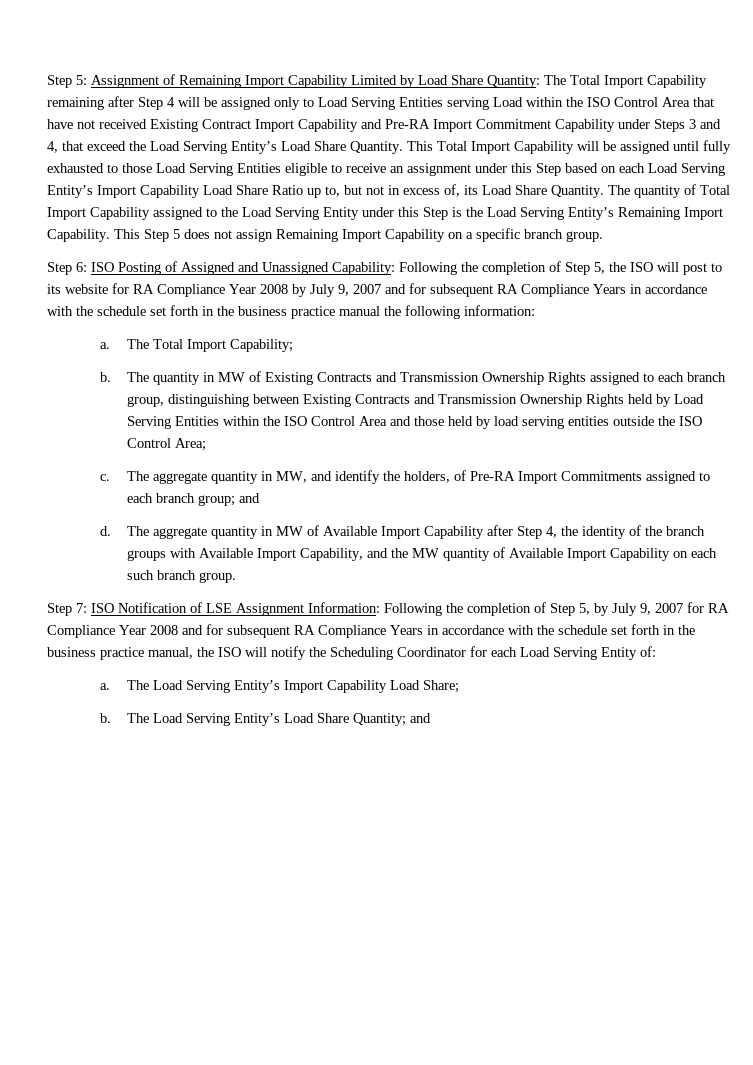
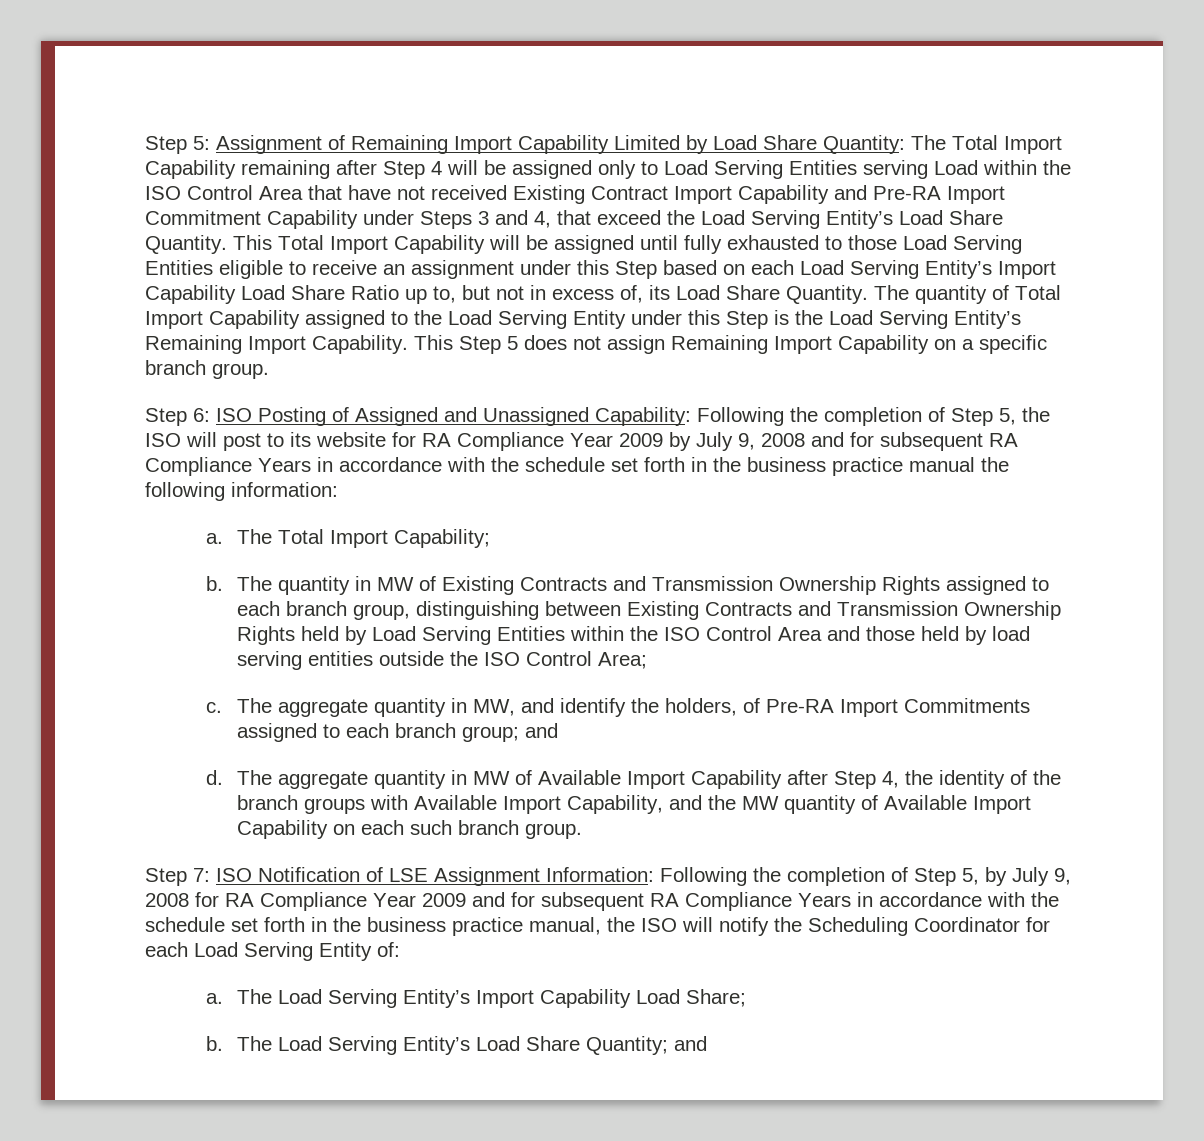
- Step 6: ISO Posting of Assigned and Unassigned Capability: Following the completion of Step 5, the ISO will post to its website for RA Compliance Year 2008 by July 9, 2007 and for subsequent RA Compliance Years in accordance with the schedule set forth in the business practice manual the following information:
+ Step 6: ISO Posting of Assigned and Unassigned Capability: Following the completion of Step 5, the ISO will post to its website for RA Compliance Year 2009 by July 9, 2008 and for subsequent RA Compliance Years in accordance with the schedule set forth in the business practice manual the following information:
- Step 7: ISO Notification of LSE Assignment Information: Following the completion of Step 5, by July 9, 2007 for RA Compliance Year 2008 and for subsequent RA Compliance Years in accordance with the schedule set forth in the business practice manual, the ISO will notify the Scheduling Coordinator for each Load Serving Entity of:
+ Step 7: ISO Notification of LSE Assignment Information: Following the completion of Step 5, by July 9, 2008 for RA Compliance Year 2009 and for subsequent RA Compliance Years in accordance with the schedule set forth in the business practice manual, the ISO will notify the Scheduling Coordinator for each Load Serving Entity of:

